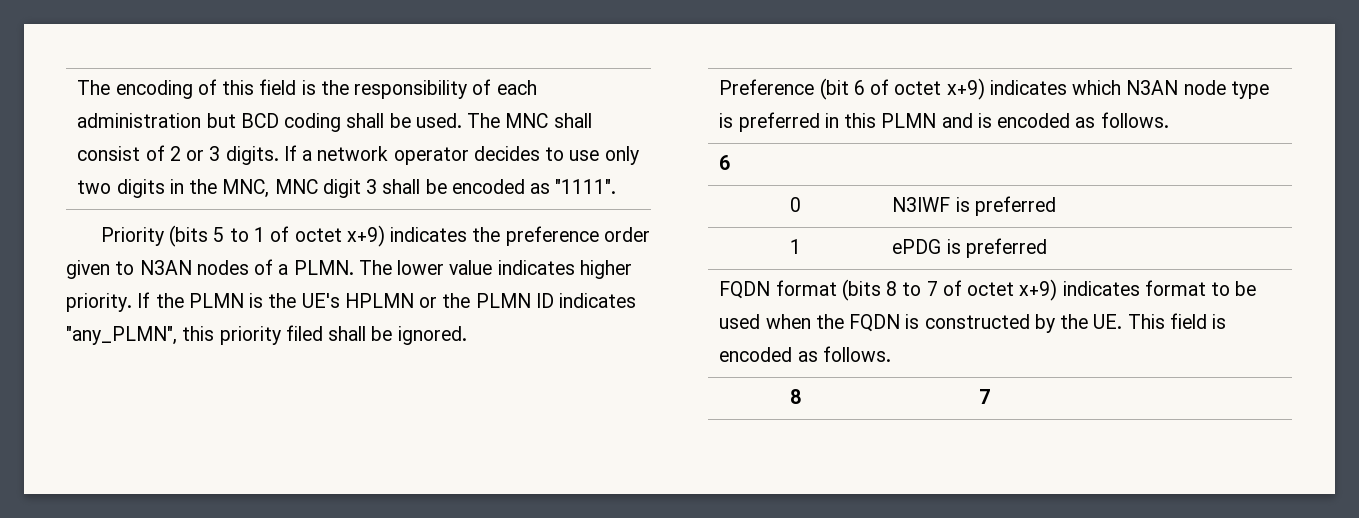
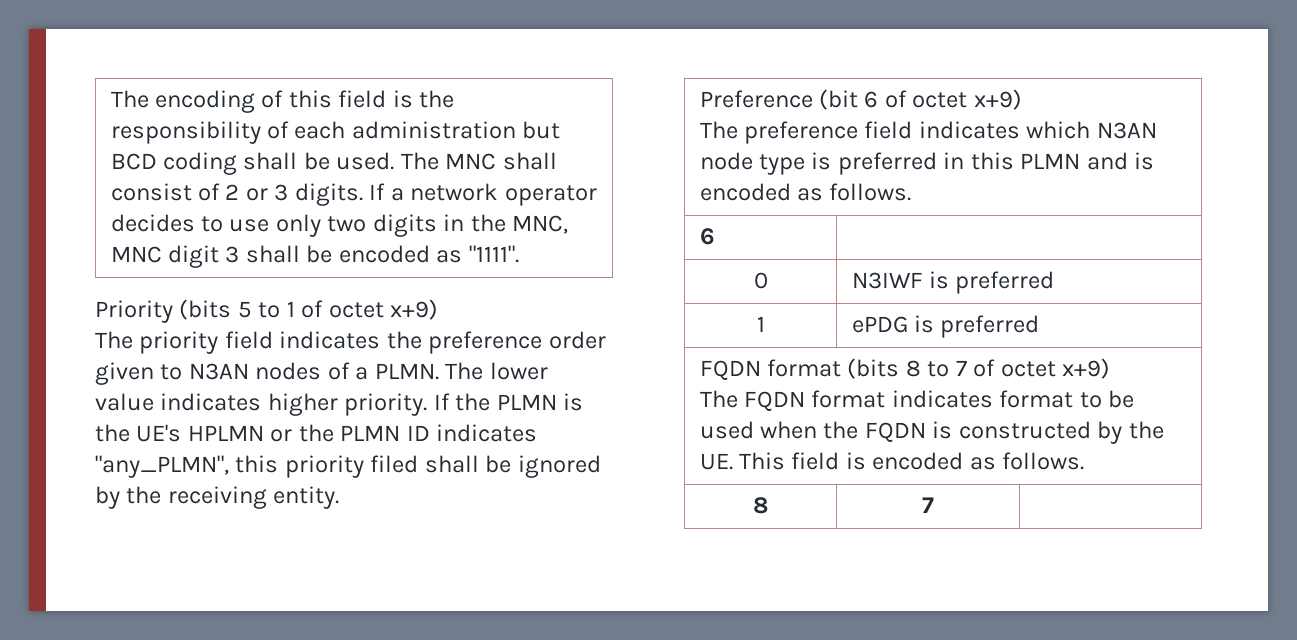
- Priority (bits 5 to 1 of octet x+9) indicates the preference order given to N3AN nodes of a PLMN.
+ Priority (bits 5 to 1 of octet x+9)
+ The priority field indicates the preference order given to N3AN nodes of a PLMN.
- If the PLMN is the UE's HPLMN or the PLMN ID indicates "any_PLMN", this priority filed shall be ignored.
+ If the PLMN is the UE's HPLMN or the PLMN ID indicates "any_PLMN", this priority filed shall be ignored by the receiving entity.
- Preference (bit 6 of octet x+9) indicates which N3AN node type is preferred in this PLMN and is encoded as follows.
+ Preference (bit 6 of octet x+9)
+ The preference field indicates which N3AN node type is preferred in this PLMN and is encoded as follows.
- FQDN format (bits 8 to 7 of octet x+9) indicates format to be used when the FQDN is constructed by the UE. This field is encoded as follows.
+ FQDN format (bits 8 to 7 of octet x+9)
+ The FQDN format indicates format to be used when the FQDN is constructed by the UE. This field is encoded as follows.

